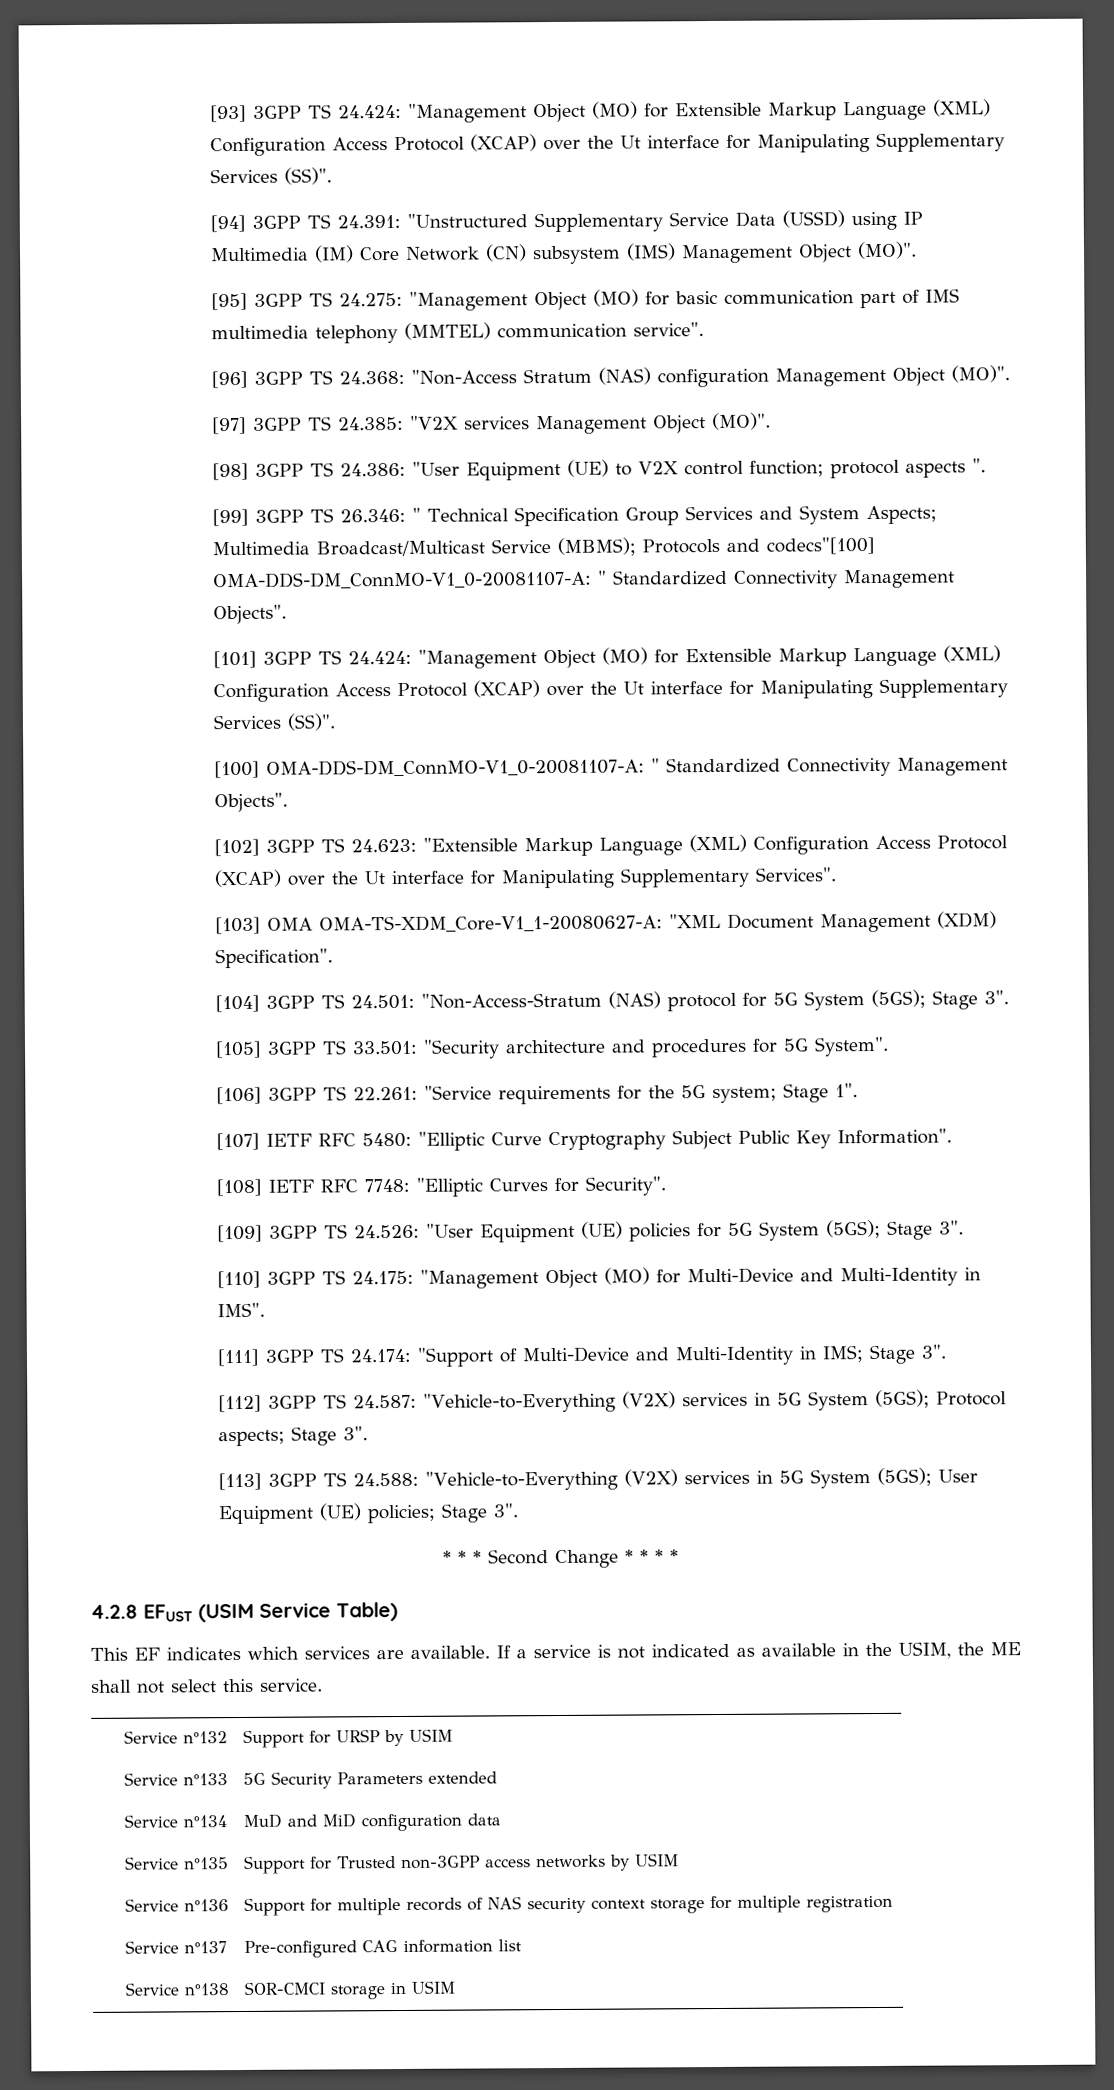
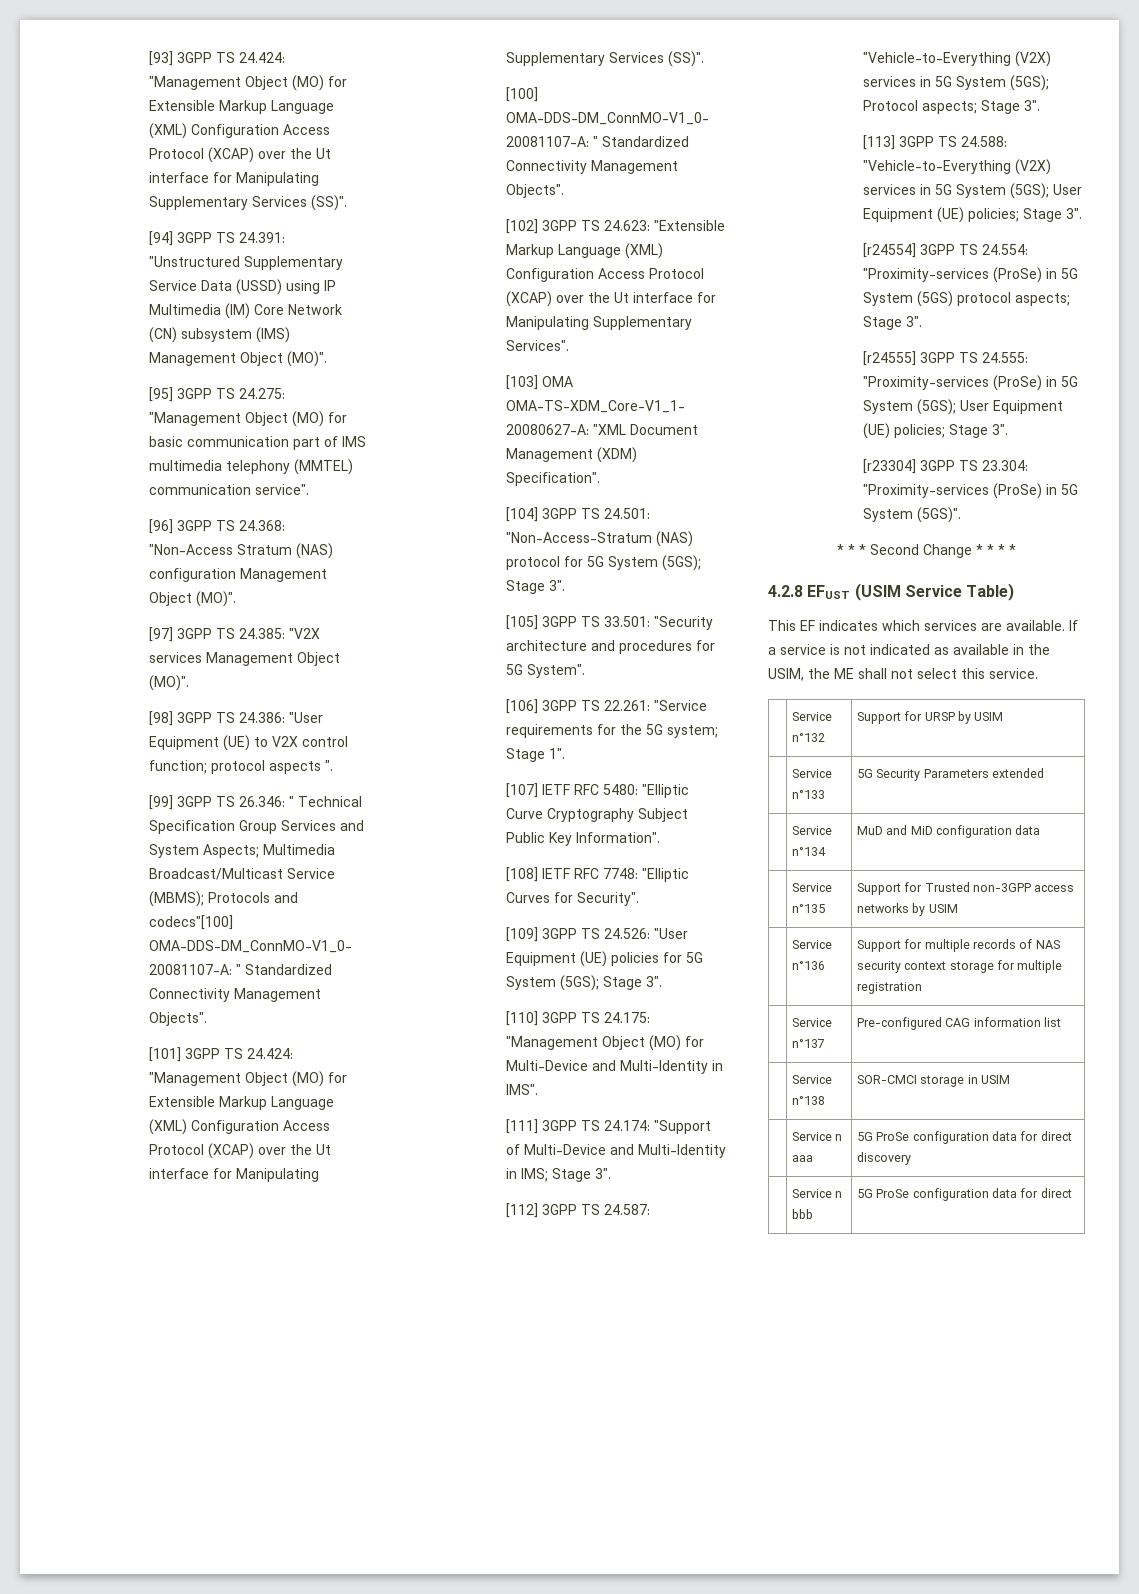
+ [r24554] 3GPP TS 24.554: "Proximity-services (ProSe) in 5G System (5GS) protocol aspects; Stage 3".
+ [r24555] 3GPP TS 24.555: "Proximity-services (ProSe) in 5G System (5GS); User Equipment (UE) policies; Stage 3".
+ [r23304] 3GPP TS 23.304: "Proximity-services (ProSe) in 5G System (5GS)".
+ | Service n aaa | 5G ProSe configuration data for direct discovery
+ | Service n bbb | 5G ProSe configuration data for direct

